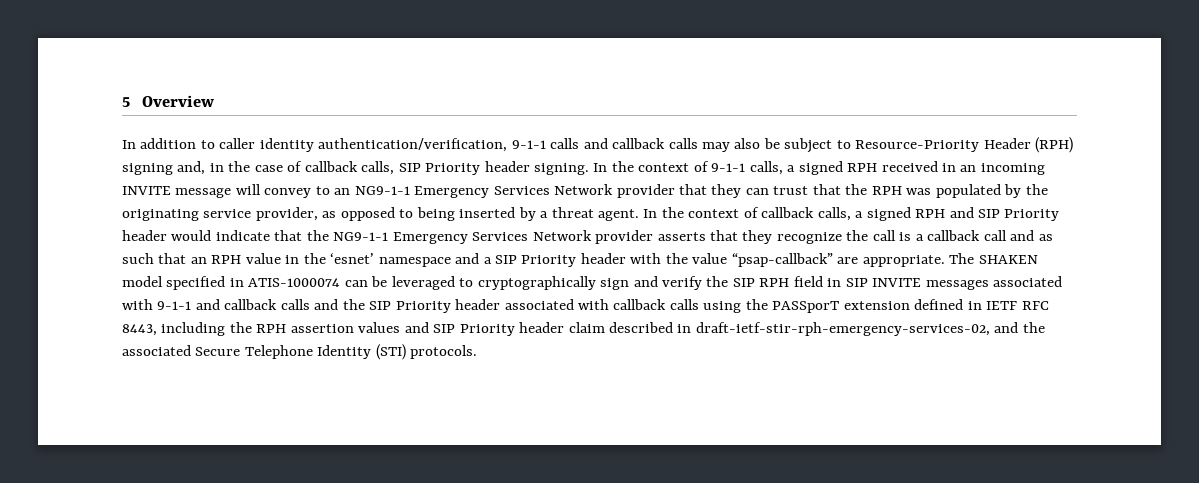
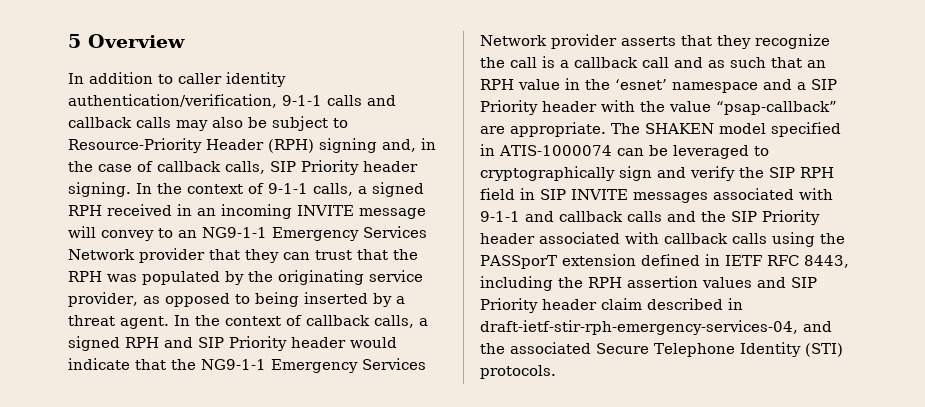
- The SHAKEN model specified in ATIS-1000074 can be leveraged to cryptographically sign and verify the SIP RPH field in SIP INVITE messages associated with 9-1-1 and callback calls and the SIP Priority header associated with callback calls using the PASSporT extension defined in IETF RFC 8443, including the RPH assertion values and SIP Priority header claim described in draft-ietf-stir-rph-emergency-services-02, and the associated Secure Telephone Identity (STI) protocols.
+ The SHAKEN model specified in ATIS-1000074 can be leveraged to cryptographically sign and verify the SIP RPH field in SIP INVITE messages associated with 9-1-1 and callback calls and the SIP Priority header associated with callback calls using the PASSporT extension defined in IETF RFC 8443, including the RPH assertion values and SIP Priority header claim described in draft-ietf-stir-rph-emergency-services-04, and the associated Secure Telephone Identity (STI) protocols.

